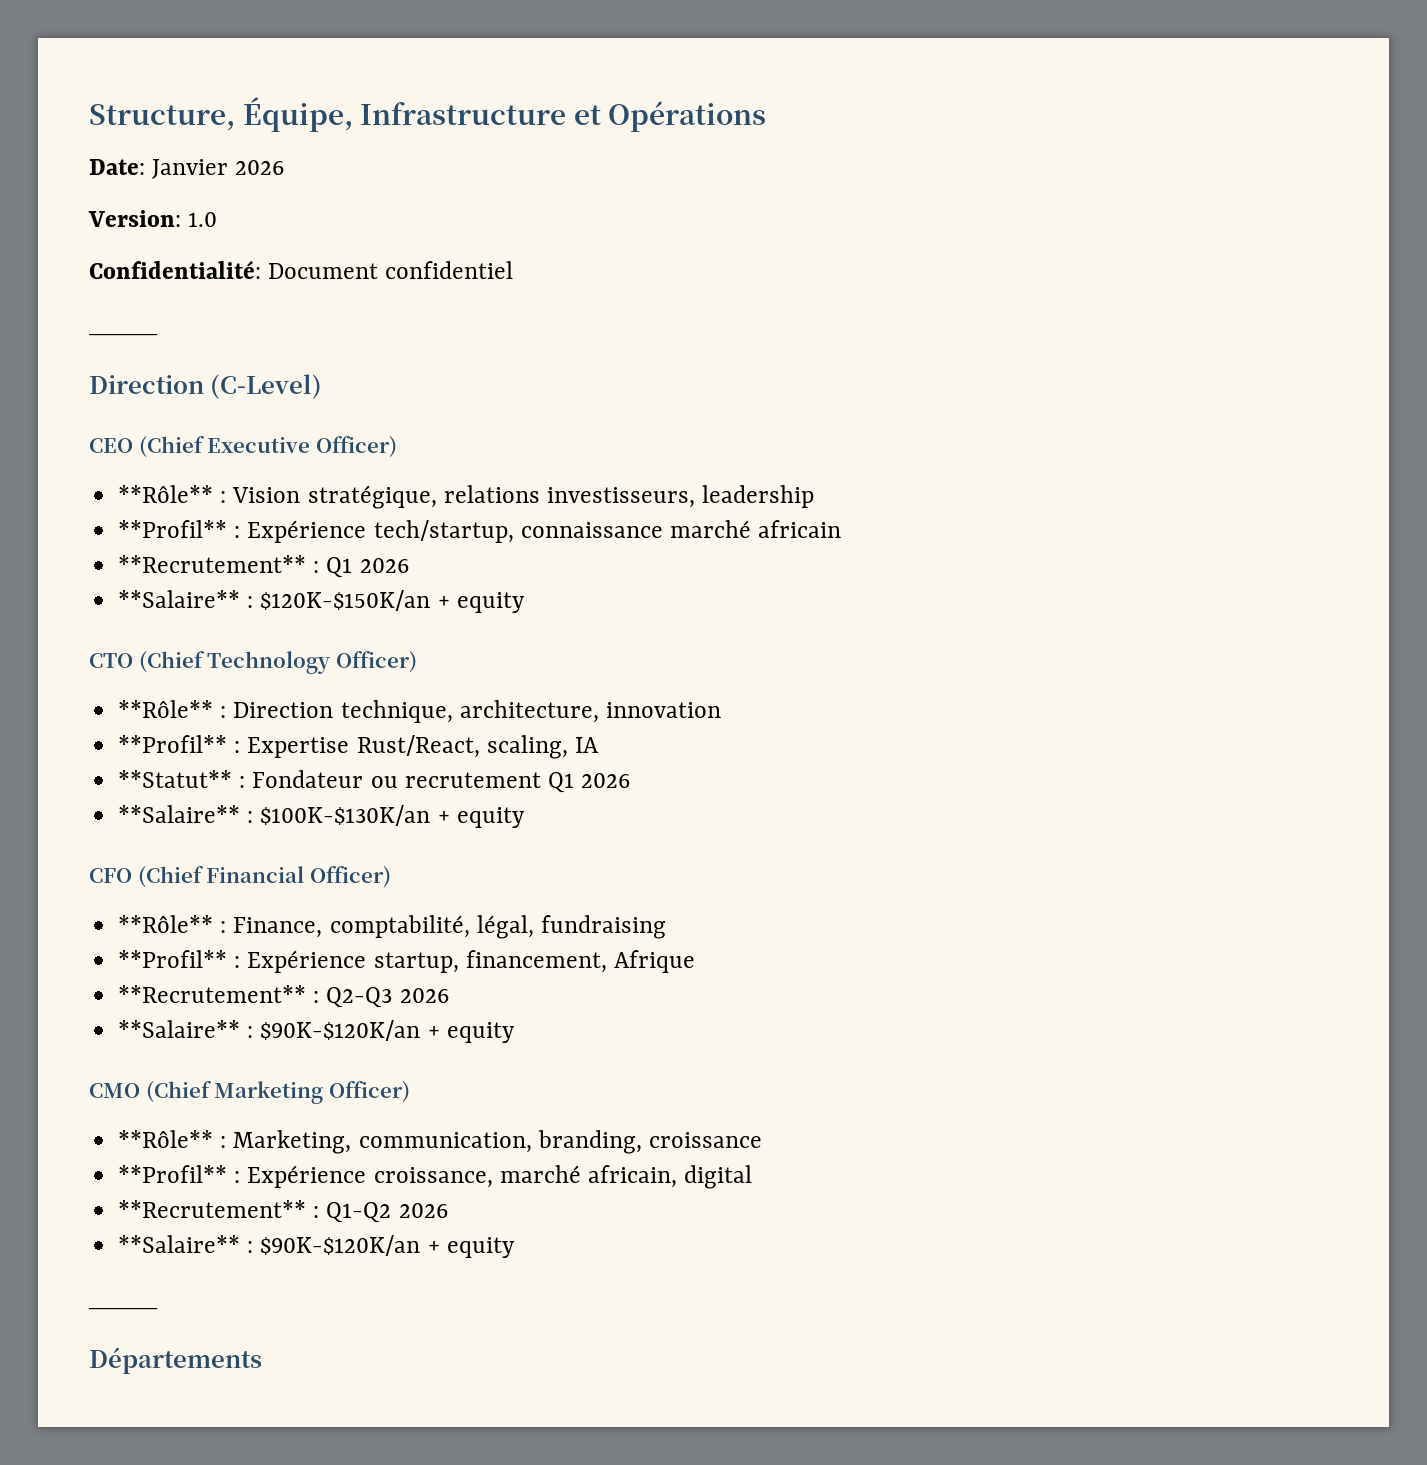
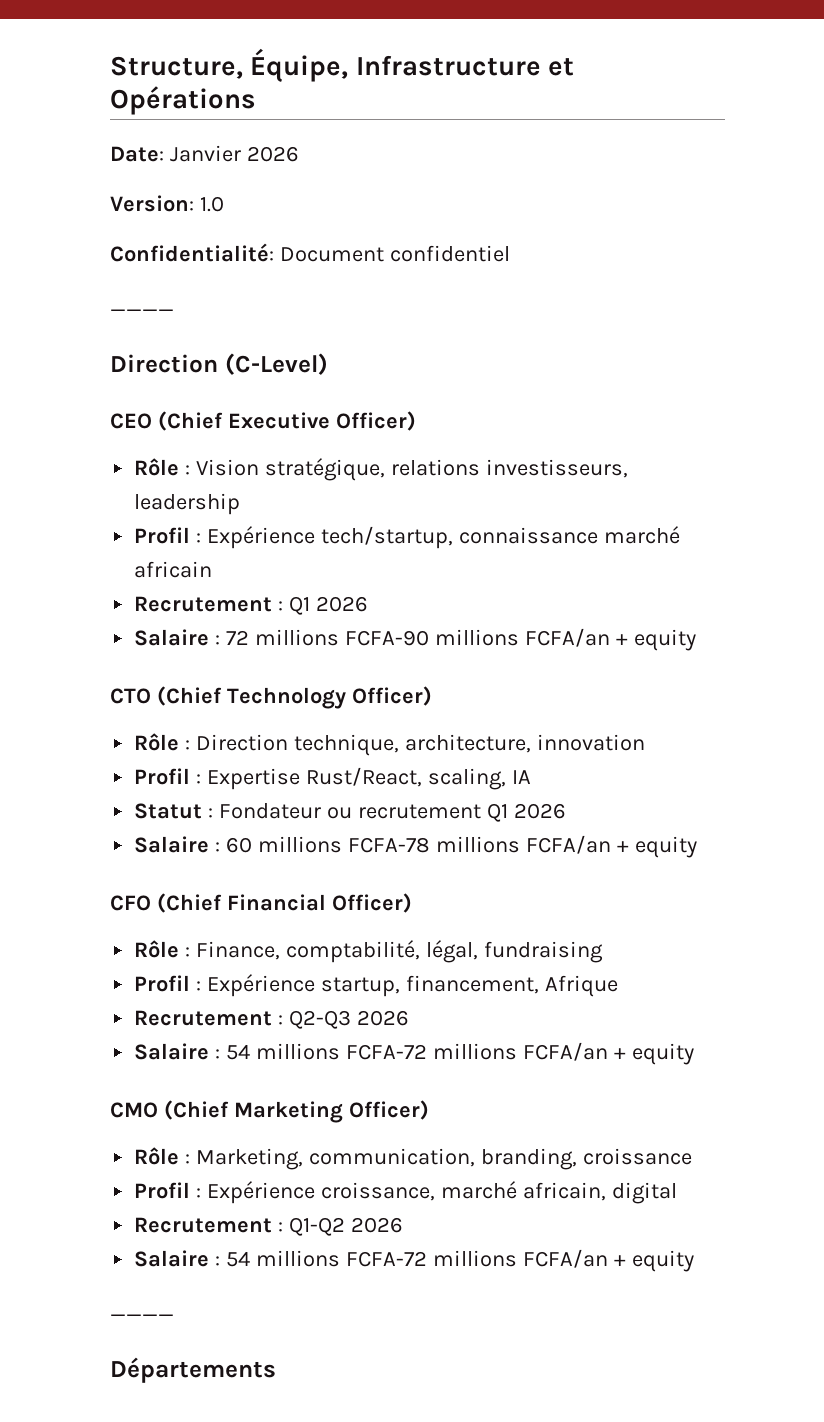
- **Rôle** : Vision stratégique, relations investisseurs, leadership
+ Rôle : Vision stratégique, relations investisseurs, leadership
- **Profil** : Expérience tech/startup, connaissance marché africain
+ Profil : Expérience tech/startup, connaissance marché africain
- **Recrutement** : Q1 2026
+ Recrutement : Q1 2026
- **Salaire** : $120K-$150K/an + equity
+ Salaire : 72 millions FCFA-90 millions FCFA/an + equity
- **Rôle** : Direction technique, architecture, innovation
+ Rôle : Direction technique, architecture, innovation
- **Profil** : Expertise Rust/React, scaling, IA
+ Profil : Expertise Rust/React, scaling, IA
- **Statut** : Fondateur ou recrutement Q1 2026
+ Statut : Fondateur ou recrutement Q1 2026
- **Salaire** : $100K-$130K/an + equity
+ Salaire : 60 millions FCFA-78 millions FCFA/an + equity
- **Rôle** : Finance, comptabilité, légal, fundraising
+ Rôle : Finance, comptabilité, légal, fundraising
- **Profil** : Expérience startup, financement, Afrique
+ Profil : Expérience startup, financement, Afrique
- **Recrutement** : Q2-Q3 2026
- **Salaire** : $90K-$120K/an + equity
+ Recrutement : Q2-Q3 2026
+ Salaire : 54 millions FCFA-72 millions FCFA/an + equity
- **Rôle** : Marketing, communication, branding, croissance
+ Rôle : Marketing, communication, branding, croissance
- **Profil** : Expérience croissance, marché africain, digital
+ Profil : Expérience croissance, marché africain, digital
- **Recrutement** : Q1-Q2 2026
- **Salaire** : $90K-$120K/an + equity
+ Recrutement : Q1-Q2 2026
+ Salaire : 54 millions FCFA-72 millions FCFA/an + equity

